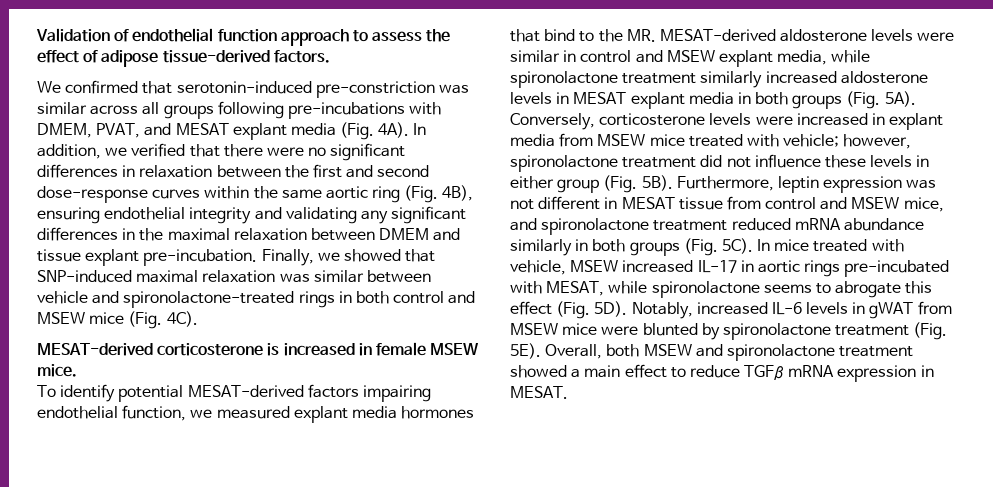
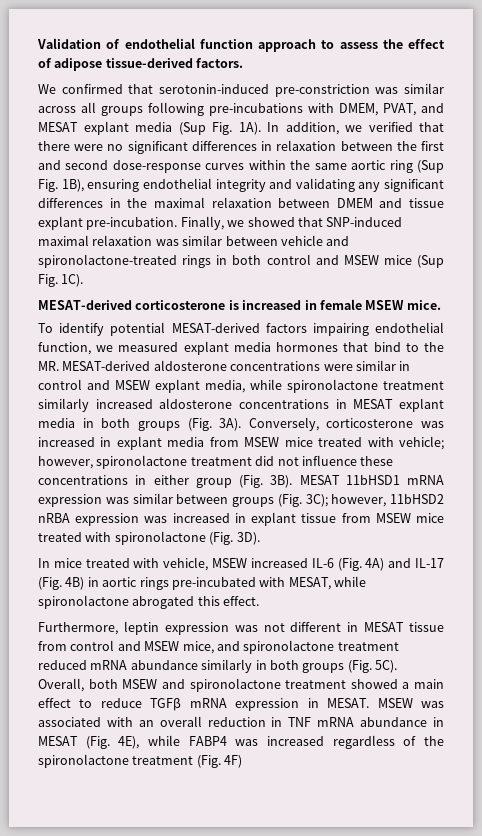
- We confirmed that serotonin-induced pre-constriction was similar across all groups following pre-incubations with DMEM, PVAT, and MESAT explant media (Fig. 4A).
+ We confirmed that serotonin-induced pre-constriction was similar across all groups following pre-incubations with DMEM, PVAT, and MESAT explant media (Sup Fig. 1A).
- In addition, we verified that there were no significant differences in relaxation between the first and second dose-response curves within the same aortic ring (Fig. 4B), ensuring endothelial integrity and validating any significant differences in the maximal relaxation between DMEM and tissue explant pre-incubation.
+ In addition, we verified that there were no significant differences in relaxation between the first and second dose-response curves within the same aortic ring (Sup Fig. 1B), ensuring endothelial integrity and validating any significant differences in the maximal relaxation between DMEM and tissue explant pre-incubation.
- Finally, we showed that SNP-induced maximal relaxation was similar between vehicle and spironolactone-treated rings in both control and MSEW mice (Fig. 4C).
+ Finally, we showed that SNP-induced maximal relaxation was similar between vehicle and spironolactone-treated rings in both control and MSEW mice (Sup Fig. 1C).
- To identify potential MESAT-derived factors impairing endothelial function, we measured explant media hormones that bind to the MR. MESAT-derived aldosterone levels were similar in control and MSEW explant media, while spironolactone treatment similarly increased aldosterone levels in MESAT explant media in both groups (Fig. 5A).
+ To identify potential MESAT-derived factors impairing endothelial function, we measured explant media hormones that bind to the MR. MESAT-derived aldosterone concentrations were similar in control and MSEW explant media, while spironolactone treatment similarly increased aldosterone concentrations in MESAT explant media in both groups (Fig. 3A).
- Conversely, corticosterone levels were increased in explant media from MSEW mice treated with vehicle; however, spironolactone treatment did not influence these levels in either group (Fig. 5B). Furthermore, leptin expression was not different in MESAT tissue from control and MSEW mice, and spironolactone treatment reduced mRNA abundance similarly in both groups (Fig. 5C).
+ Conversely, corticosterone was increased in explant media from MSEW mice treated with vehicle; however, spironolactone treatment did not influence these concentrations in either group (Fig. 3B). MESAT 11bHSD1 mRNA expression was similar between groups (Fig. 3C); however, 11bHSD2 nRBA expression was increased in explant tissue from MSEW mice treated with spironolactone (Fig. 3D).
+ In mice treated with vehicle, MSEW increased IL-6 (Fig. 4A) and IL-17 (Fig. 4B) in aortic rings pre-incubated with MESAT, while spironolactone abrogated this effect.
+ Furthermore, leptin expression was not different in MESAT tissue from control and MSEW mice, and spironolactone treatment reduced mRNA abundance similarly in both groups (Fig. 5C).
- In mice treated with vehicle, MSEW increased IL-17 in aortic rings pre-incubated with MESAT, while spironolactone seems to abrogate this effect (Fig. 5D). Notably, increased IL-6 levels in gWAT from MSEW mice were blunted by spironolactone treatment (Fig. 5E).
+ MSEW was associated with an overall reduction in TNF mRNA abundance in MESAT (Fig. 4E), while FABP4 was increased regardless of the spironolactone treatment (Fig. 4F)

